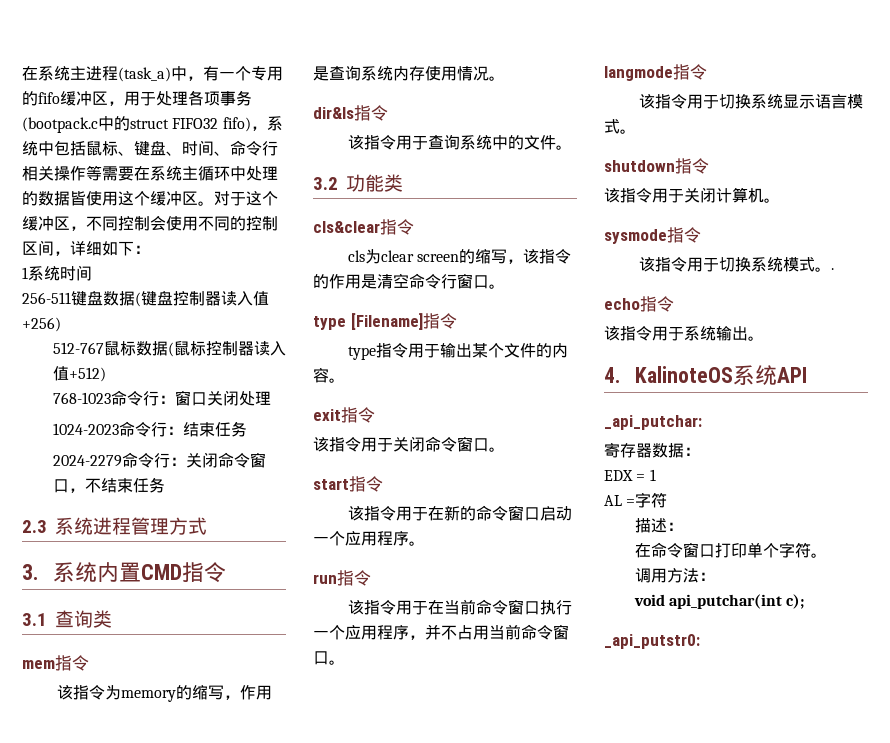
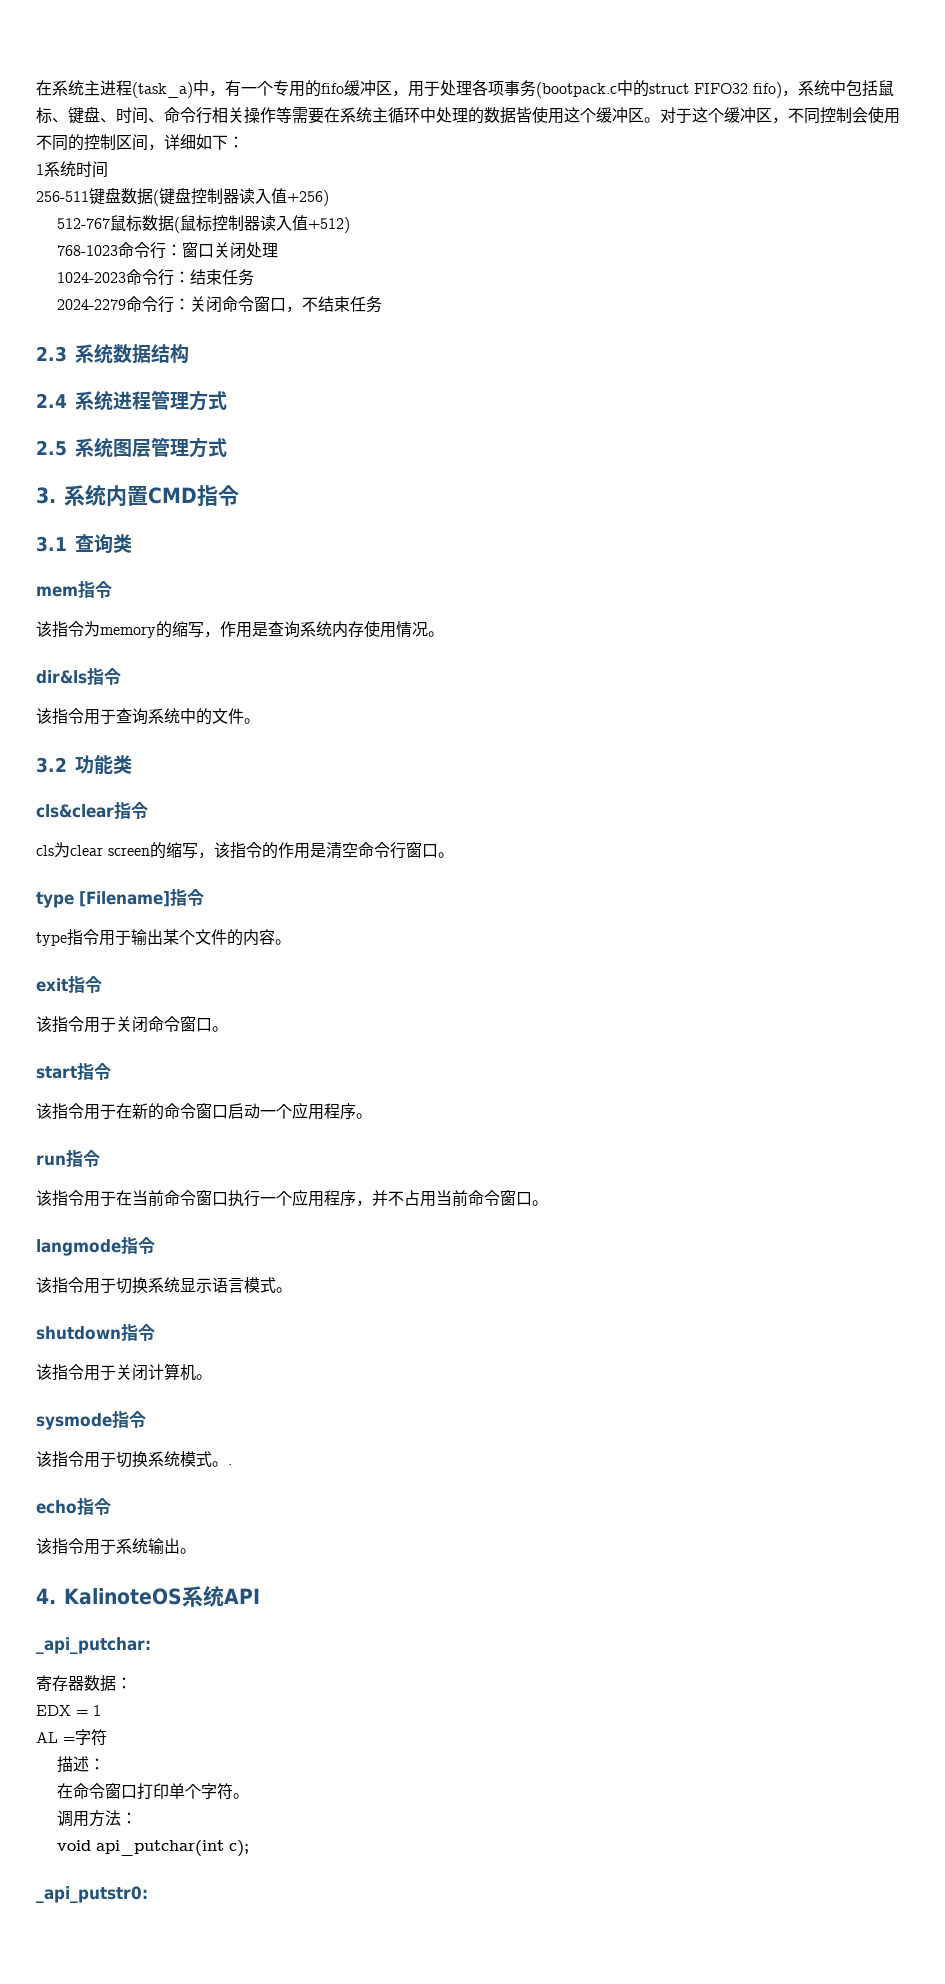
- 2.3系统进程管理方式
+ 2.3系统数据结构
+ 2.4系统进程管理方式
+ 2.5系统图层管理方式

